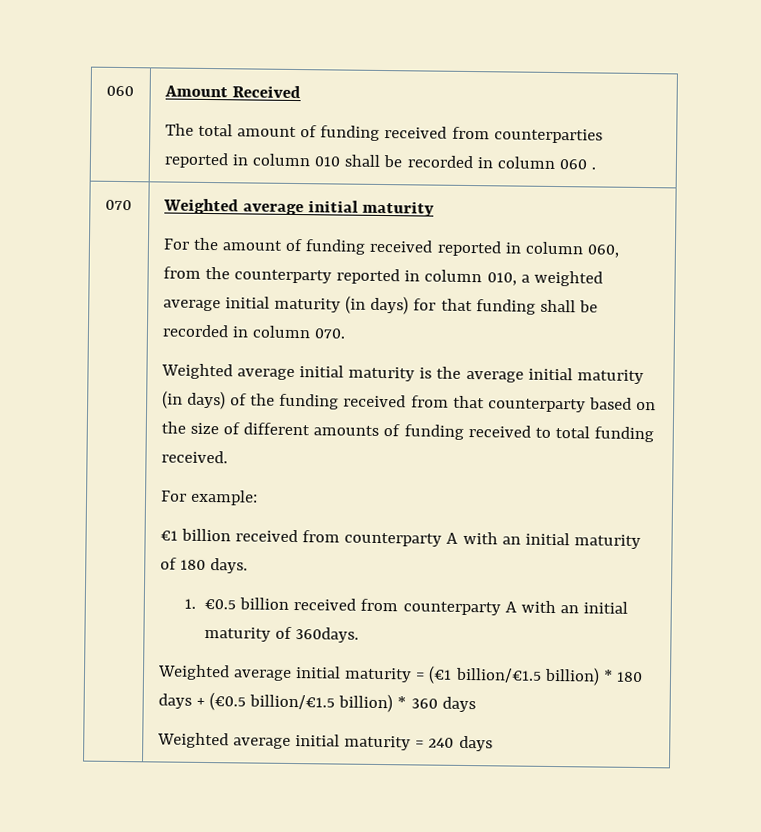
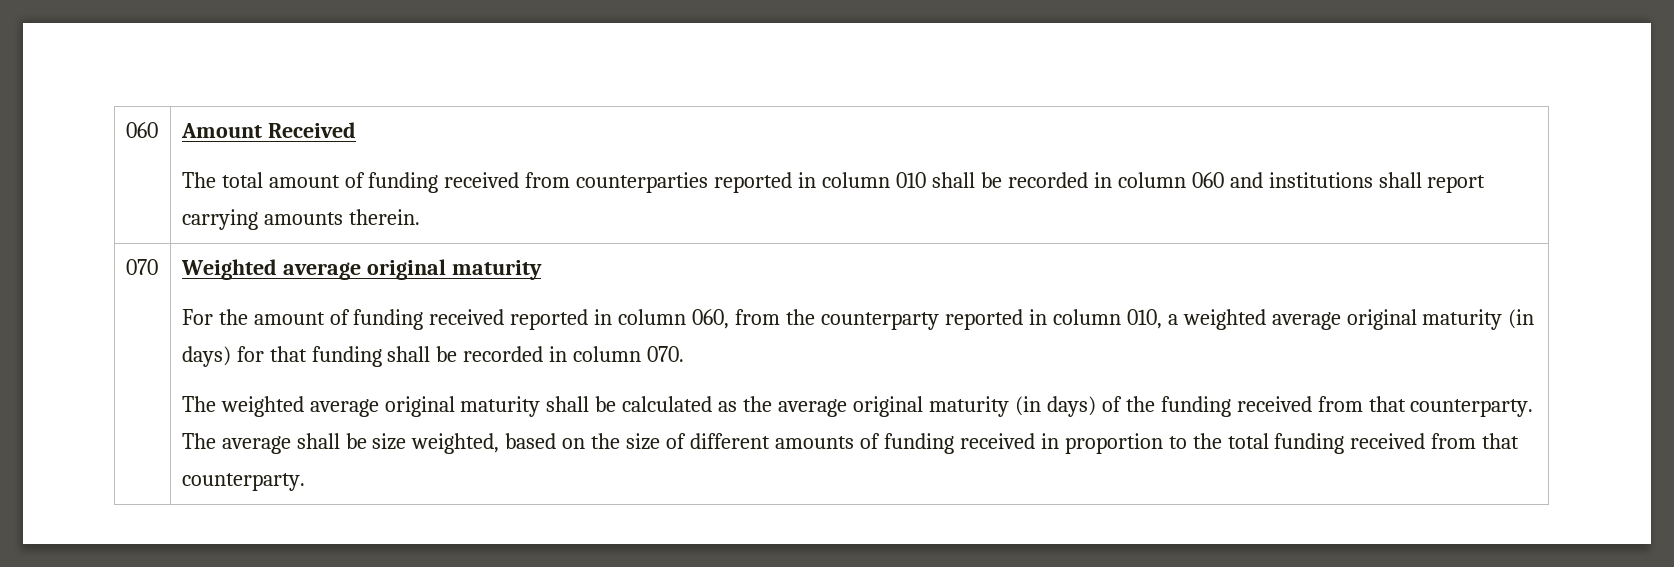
  060 | Amount Received
- The total amount of funding received from counterparties reported in column 010 shall be recorded in column 060 .
+ The total amount of funding received from counterparties reported in column 010 shall be recorded in column 060 and institutions shall report carrying amounts therein.
- 070 | Weighted average initial maturity
+ 070 | Weighted average original maturity
- For the amount of funding received reported in column 060, from the counterparty reported in column 010, a weighted average initial maturity (in days) for that funding shall be recorded in column 070.
+ For the amount of funding received reported in column 060, from the counterparty reported in column 010, a weighted average original maturity (in days) for that funding shall be recorded in column 070.
- Weighted average initial maturity is the average initial maturity (in days) of the funding received from that counterparty based on the size of different amounts of funding received to total funding received.
- For example:
- €1 billion received from counterparty A with an initial maturity of 180 days.
- 1. €0.5 billion received from counterparty A with an initial maturity of 360days.
- Weighted average initial maturity = (€1 billion/€1.5 billion) * 180 days + (€0.5 billion/€1.5 billion) * 360 days
- Weighted average initial maturity = 240 days
+ The weighted average original maturity shall be calculated as the average original maturity (in days) of the funding received from that counterparty. The average shall be size weighted, based on the size of different amounts of funding received in proportion to the total funding received from that counterparty.

